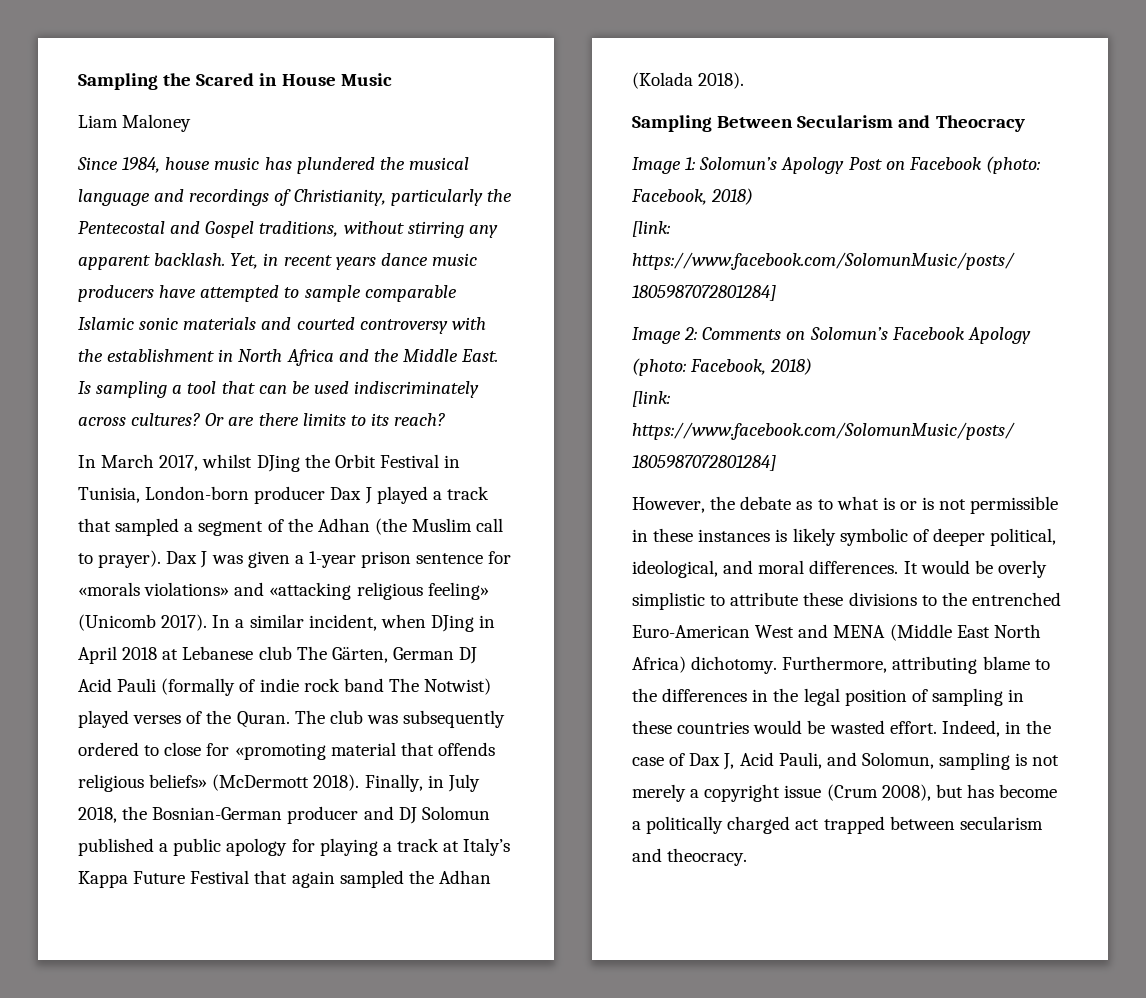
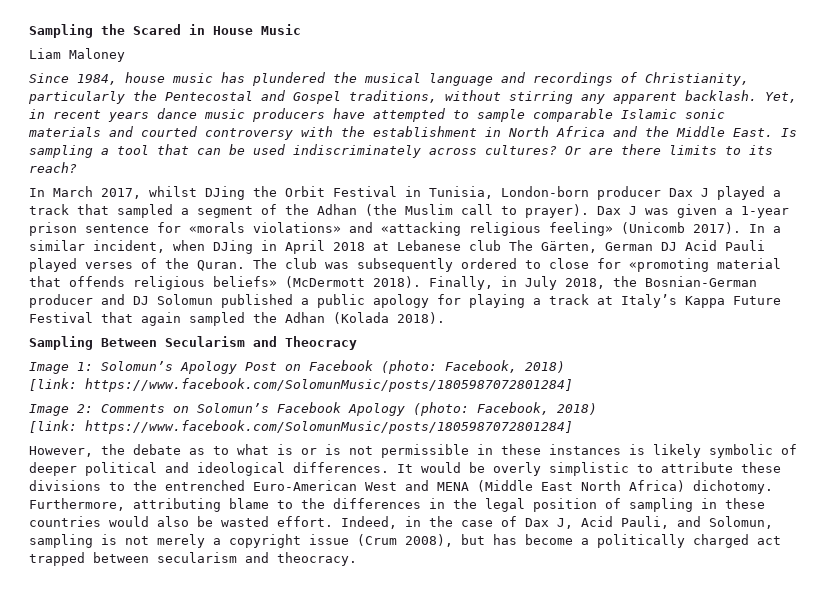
- In a similar incident, when DJing in April 2018 at Lebanese club The Gärten, German DJ Acid Pauli (formally of indie rock band The Notwist) played verses of the Quran.
+ In a similar incident, when DJing in April 2018 at Lebanese club The Gärten, German DJ Acid Pauli played verses of the Quran.
- However, the debate as to what is or is not permissible in these instances is likely symbolic of deeper political, ideological, and moral differences.
+ However, the debate as to what is or is not permissible in these instances is likely symbolic of deeper political and ideological differences.
- Furthermore, attributing blame to the differences in the legal position of sampling in these countries would be wasted effort.
+ Furthermore, attributing blame to the differences in the legal position of sampling in these countries would also be wasted effort.

